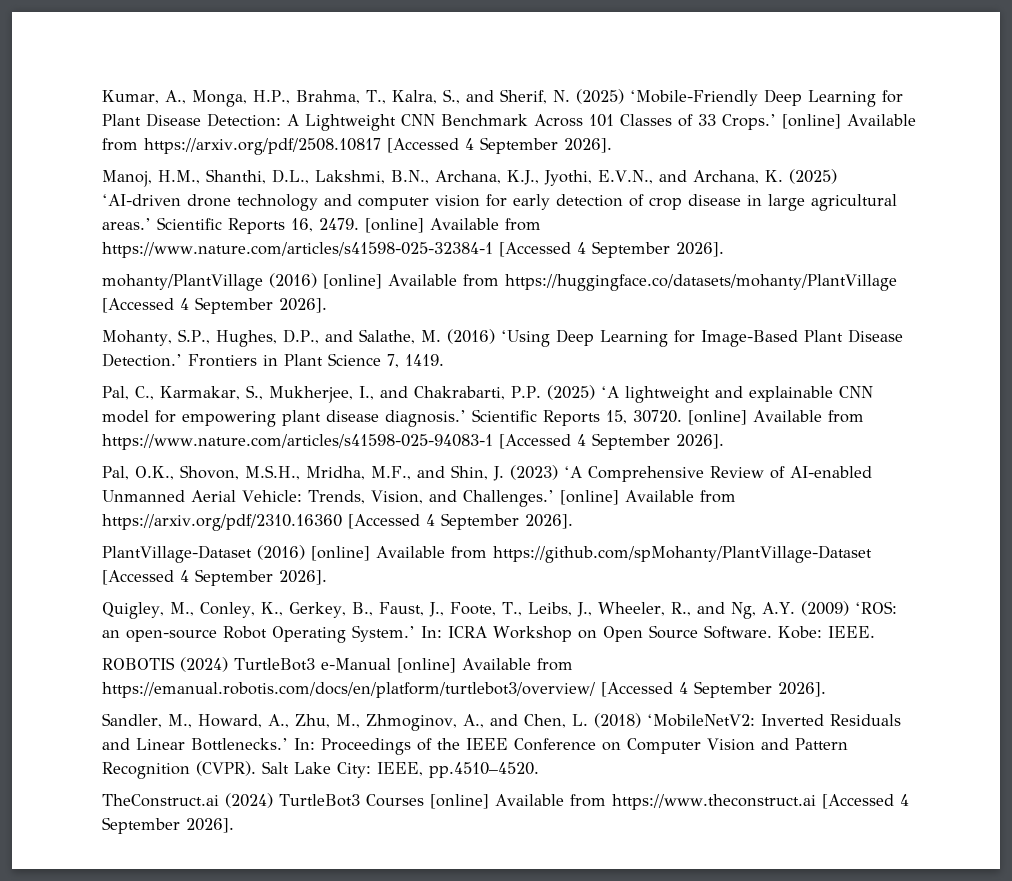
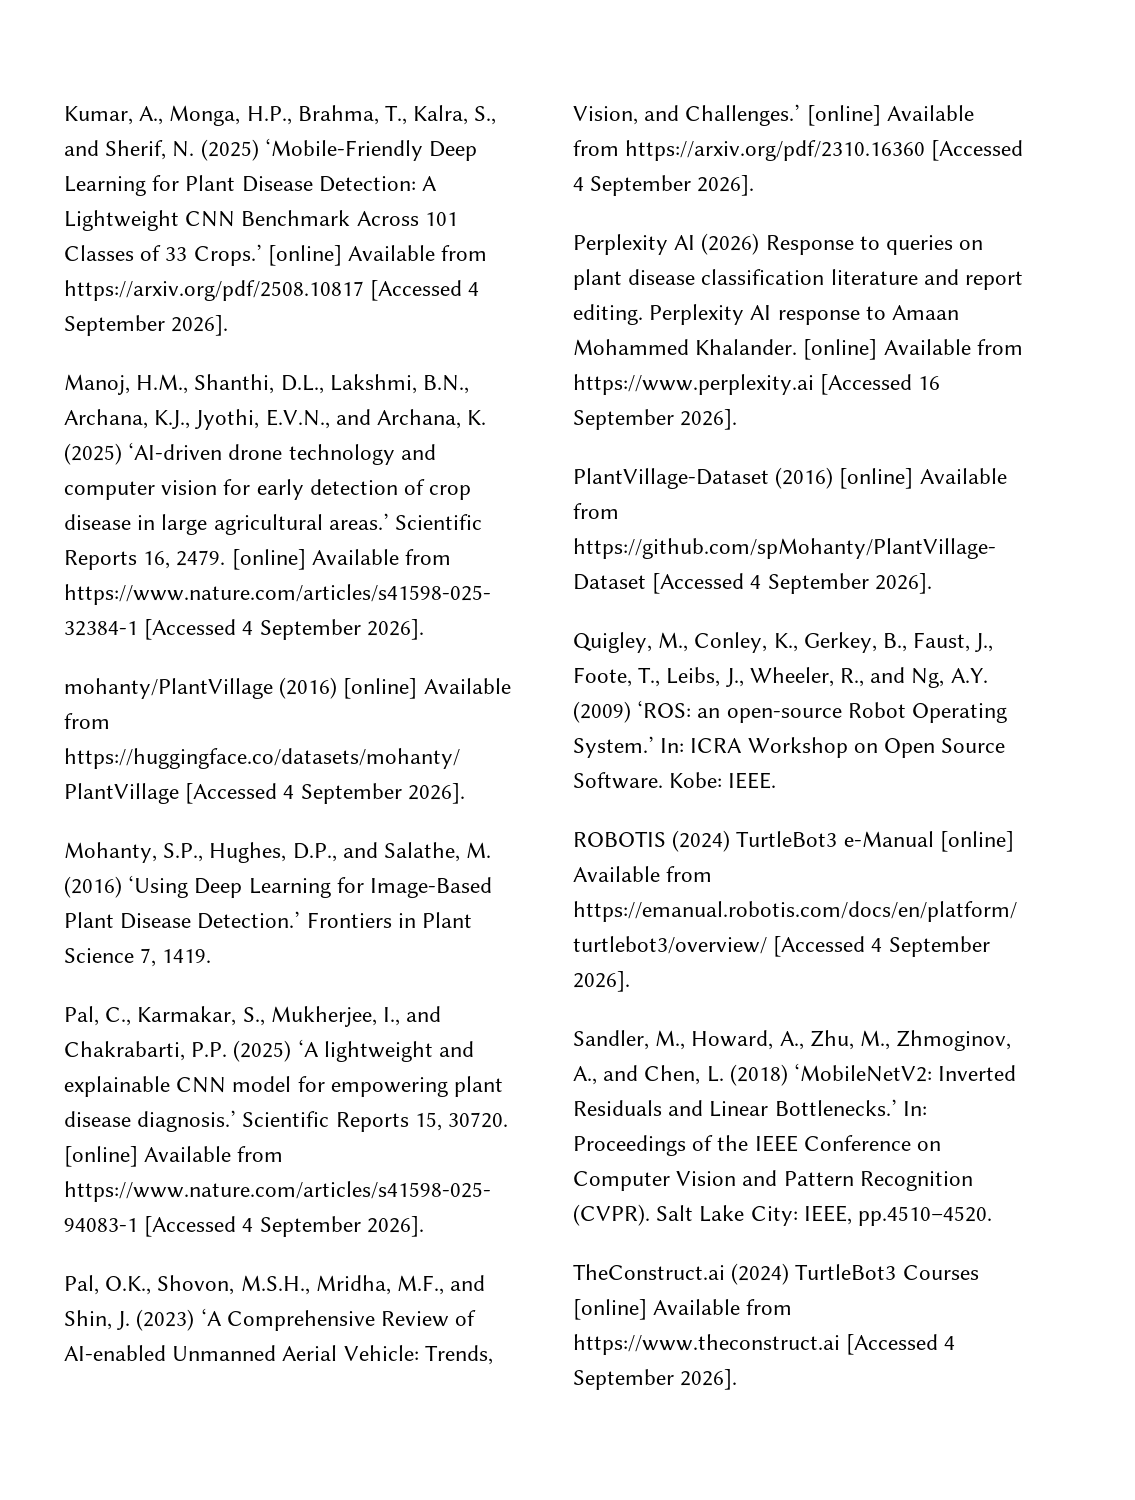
+ Perplexity AI (2026) Response to queries on plant disease classification literature and report editing. Perplexity AI response to Amaan Mohammed Khalander. [online] Available from https://www.perplexity.ai [Accessed 16 September 2026].

